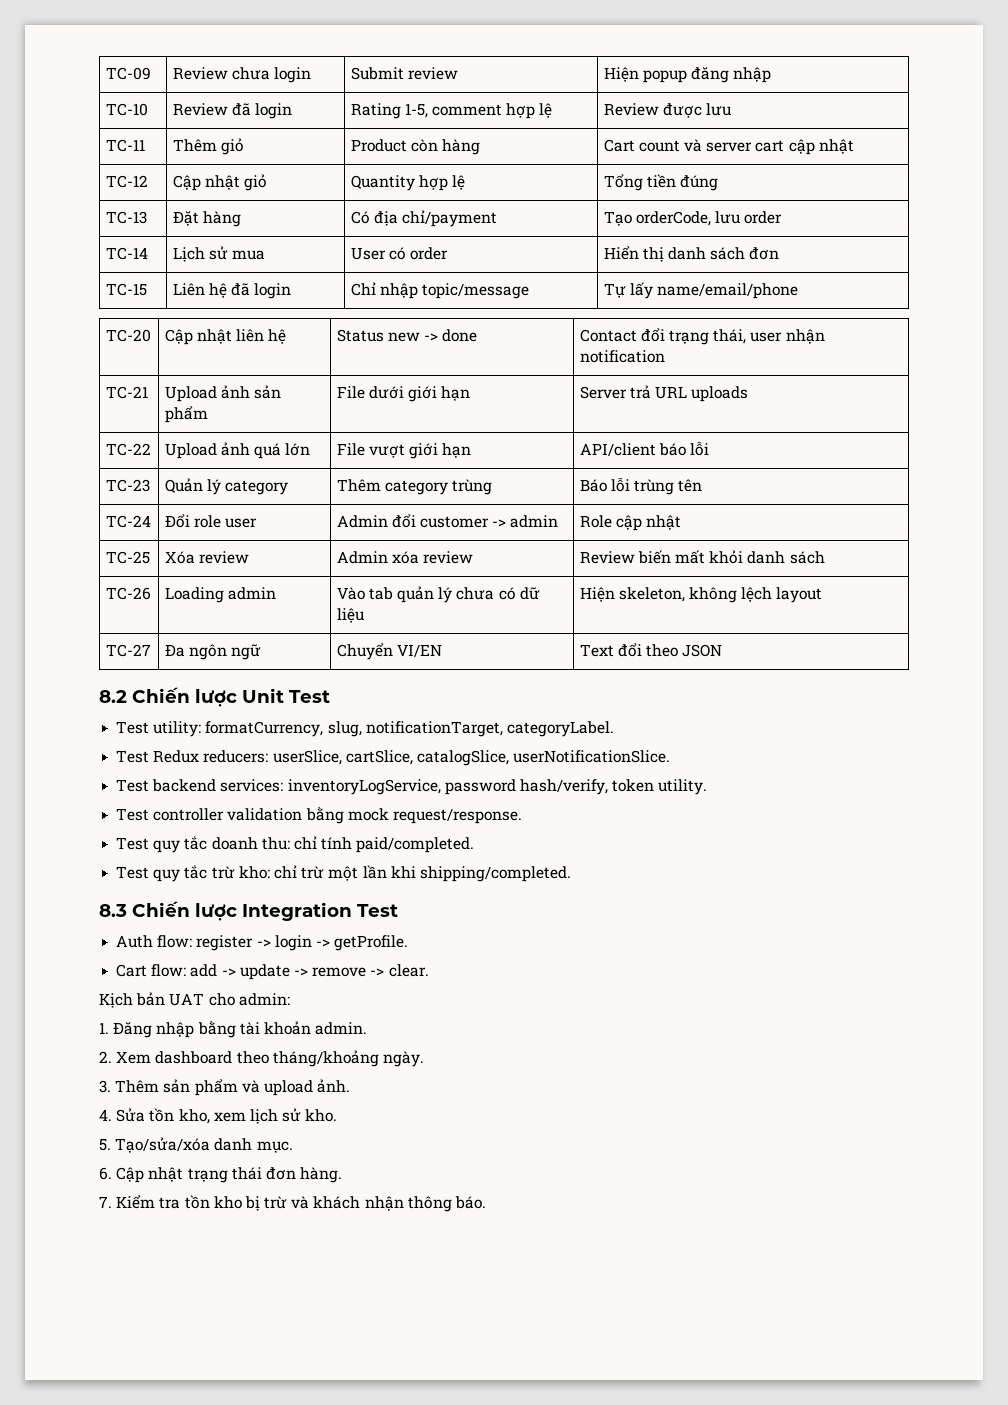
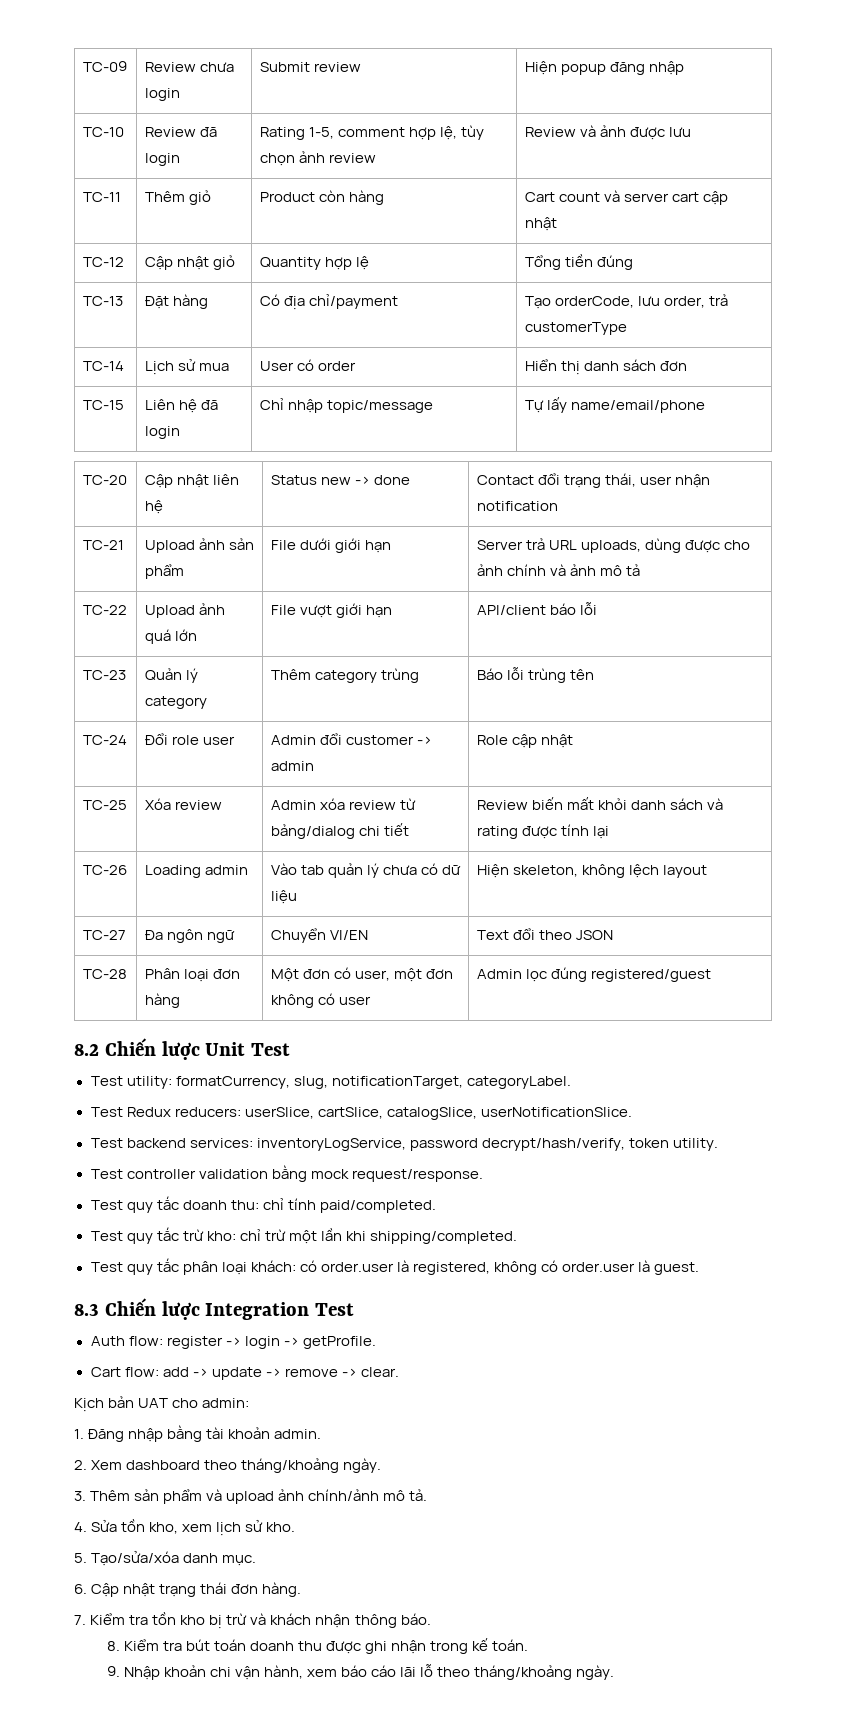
- TC-10 | Review đã login | Rating 1-5, comment hợp lệ | Review được lưu
+ TC-10 | Review đã login | Rating 1-5, comment hợp lệ, tùy chọn ảnh review | Review và ảnh được lưu
- TC-13 | Đặt hàng | Có địa chỉ/payment | Tạo orderCode, lưu order
+ TC-13 | Đặt hàng | Có địa chỉ/payment | Tạo orderCode, lưu order, trả customerType
- TC-21 | Upload ảnh sản phẩm | File dưới giới hạn | Server trả URL uploads
+ TC-21 | Upload ảnh sản phẩm | File dưới giới hạn | Server trả URL uploads, dùng được cho ảnh chính và ảnh mô tả
- TC-25 | Xóa review | Admin xóa review | Review biến mất khỏi danh sách
+ TC-25 | Xóa review | Admin xóa review từ bảng/dialog chi tiết | Review biến mất khỏi danh sách và rating được tính lại
+ TC-28 | Phân loại đơn hàng | Một đơn có user, một đơn không có user | Admin lọc đúng registered/guest
- Test backend services: inventoryLogService, password hash/verify, token utility.
+ Test backend services: inventoryLogService, password decrypt/hash/verify, token utility.
+ Test quy tắc phân loại khách: có order.user là registered, không có order.user là guest.
- 3. Thêm sản phẩm và upload ảnh.
+ 3. Thêm sản phẩm và upload ảnh chính/ảnh mô tả.
+ 8. Kiểm tra bút toán doanh thu được ghi nhận trong kế toán.
+ 9. Nhập khoản chi vận hành, xem báo cáo lãi lỗ theo tháng/khoảng ngày.

